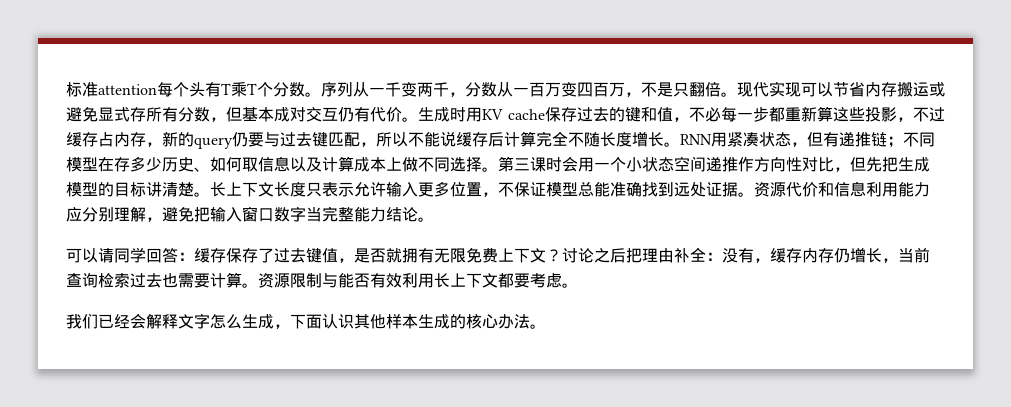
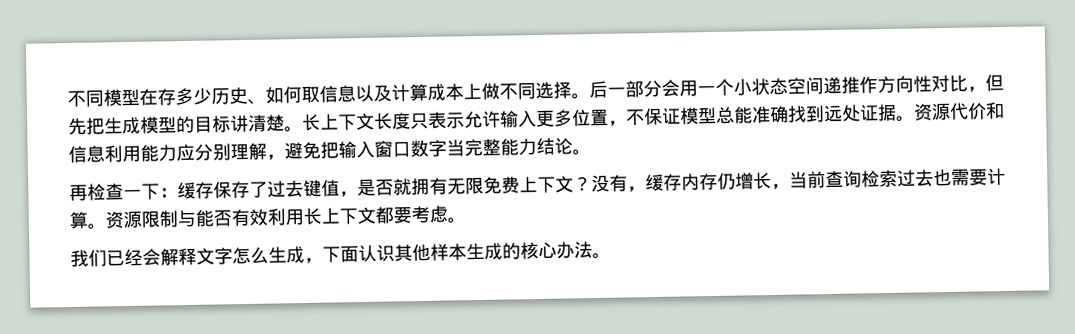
- 标准attention每个头有T乘T个分数。序列从一千变两千，分数从一百万变四百万，不是只翻倍。现代实现可以节省内存搬运或避免显式存所有分数，但基本成对交互仍有代价。生成时用KV cache保存过去的键和值，不必每一步都重新算这些投影，不过缓存占内存，新的query仍要与过去键匹配，所以不能说缓存后计算完全不随长度增长。RNN用紧凑状态，但有递推链；不同模型在存多少历史、如何取信息以及计算成本上做不同选择。
+ 不同模型在存多少历史、如何取信息以及计算成本上做不同选择。
- 第三课时会用一个小状态空间递推作方向性对比，但先把生成模型的目标讲清楚。
+ 后一部分会用一个小状态空间递推作方向性对比，但先把生成模型的目标讲清楚。
- 可以请同学回答：缓存保存了过去键值，是否就拥有无限免费上下文？
+ 再检查一下：缓存保存了过去键值，是否就拥有无限免费上下文？
- 讨论之后把理由补全：没有，缓存内存仍增长，当前查询检索过去也需要计算。
+ 没有，缓存内存仍增长，当前查询检索过去也需要计算。

